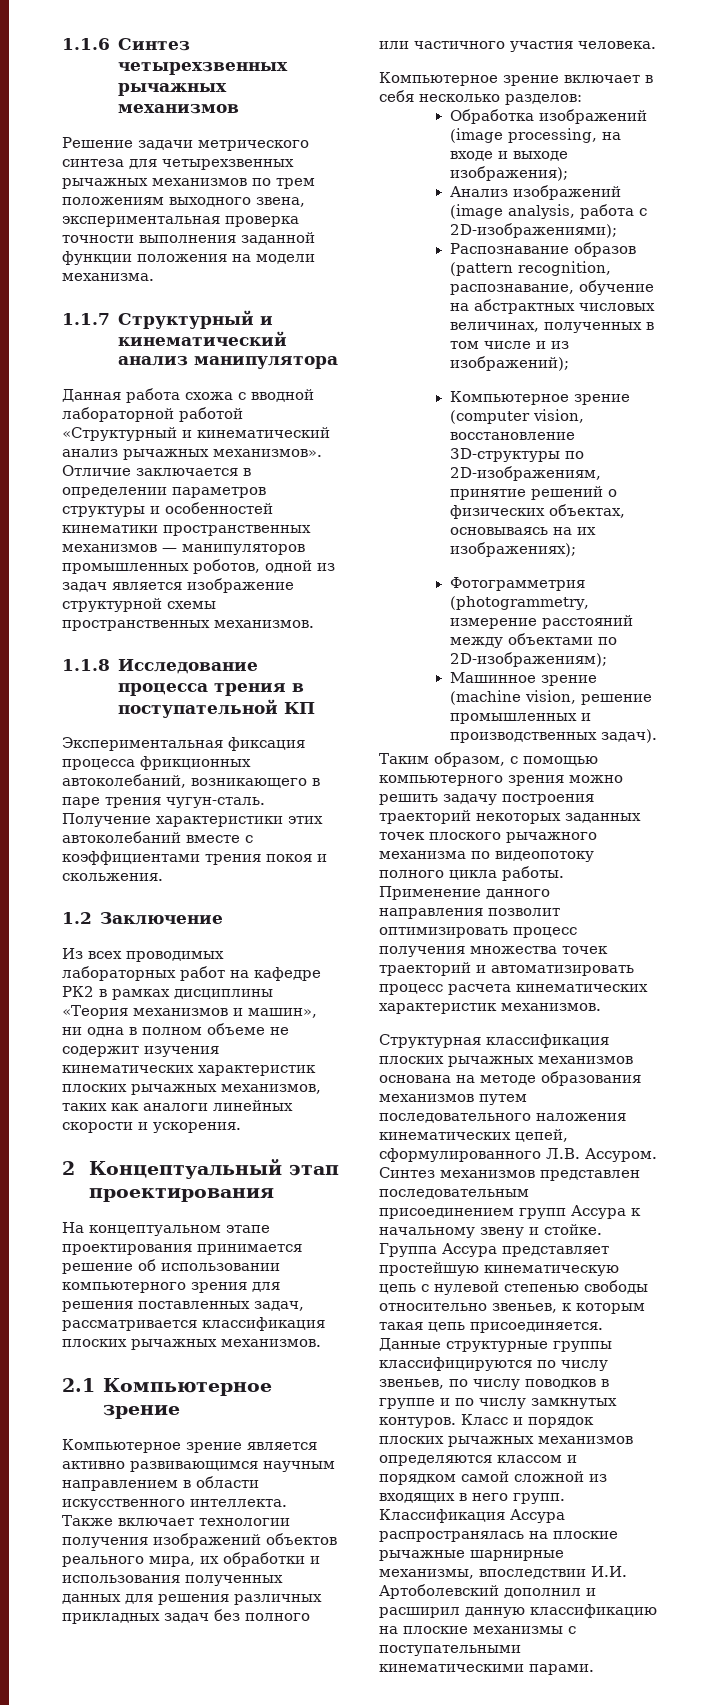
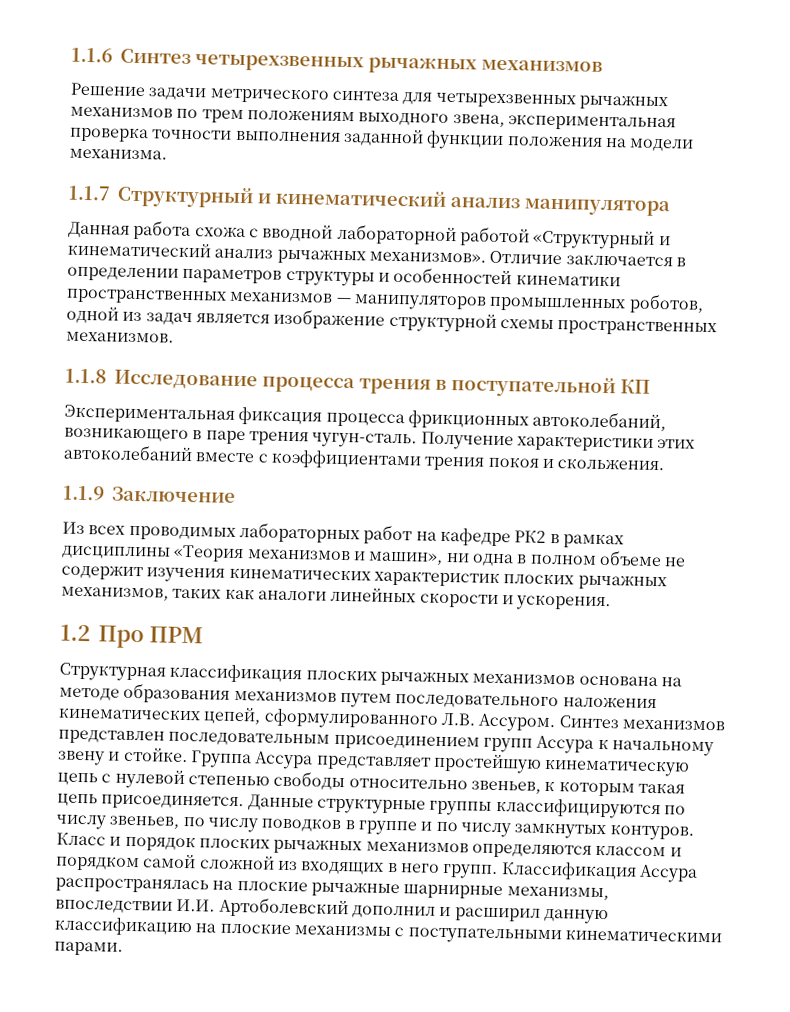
- 1.2 Заключение
+ 1.1.9 Заключение
- 2 Концептуальный этап проектирования
- На концептуальном этапе проектирования принимается решение об использовании компьютерного зрения для решения поставленных задач, рассматривается классификация плоских рычажных механизмов.
- 2.1 Компьютерное зрение
- Компьютерное зрение является активно развивающимся научным направлением в области искусственного интеллекта. Также включает технологии получения изображений объектов реального мира, их обработки и использования полученных данных для решения различных прикладных задач без полного или частичного участия человека.
- Компьютерное зрение включает в себя несколько разделов:
- Обработка изображений (image processing, на входе и выходе изображения);
- Анализ изображений (image analysis, работа с 2D-изображениями);
- Распознавание образов (pattern recognition, распознавание, обучение на абстрактных числовых величинах, полученных в том числе и из изображений);
- Компьютерное зрение (computer vision, восстановление 3D-структуры по 2D-изображениям, принятие решений о физических объектах, основываясь на их изображениях);
- Фотограмметрия (photogrammetry, измерение расстояний между объектами по 2D-изображениям);
- Машинное зрение (machine vision, решение промышленных и производственных задач).
- Таким образом, с помощью компьютерного зрения можно решить задачу построения траекторий некоторых заданных точек плоского рычажного механизма по видеопотоку полного цикла работы. Применение данного направления позволит оптимизировать процесс получения множества точек траекторий и автоматизировать процесс расчета кинематических характеристик механизмов.
+ 1.2 Про ПРМ

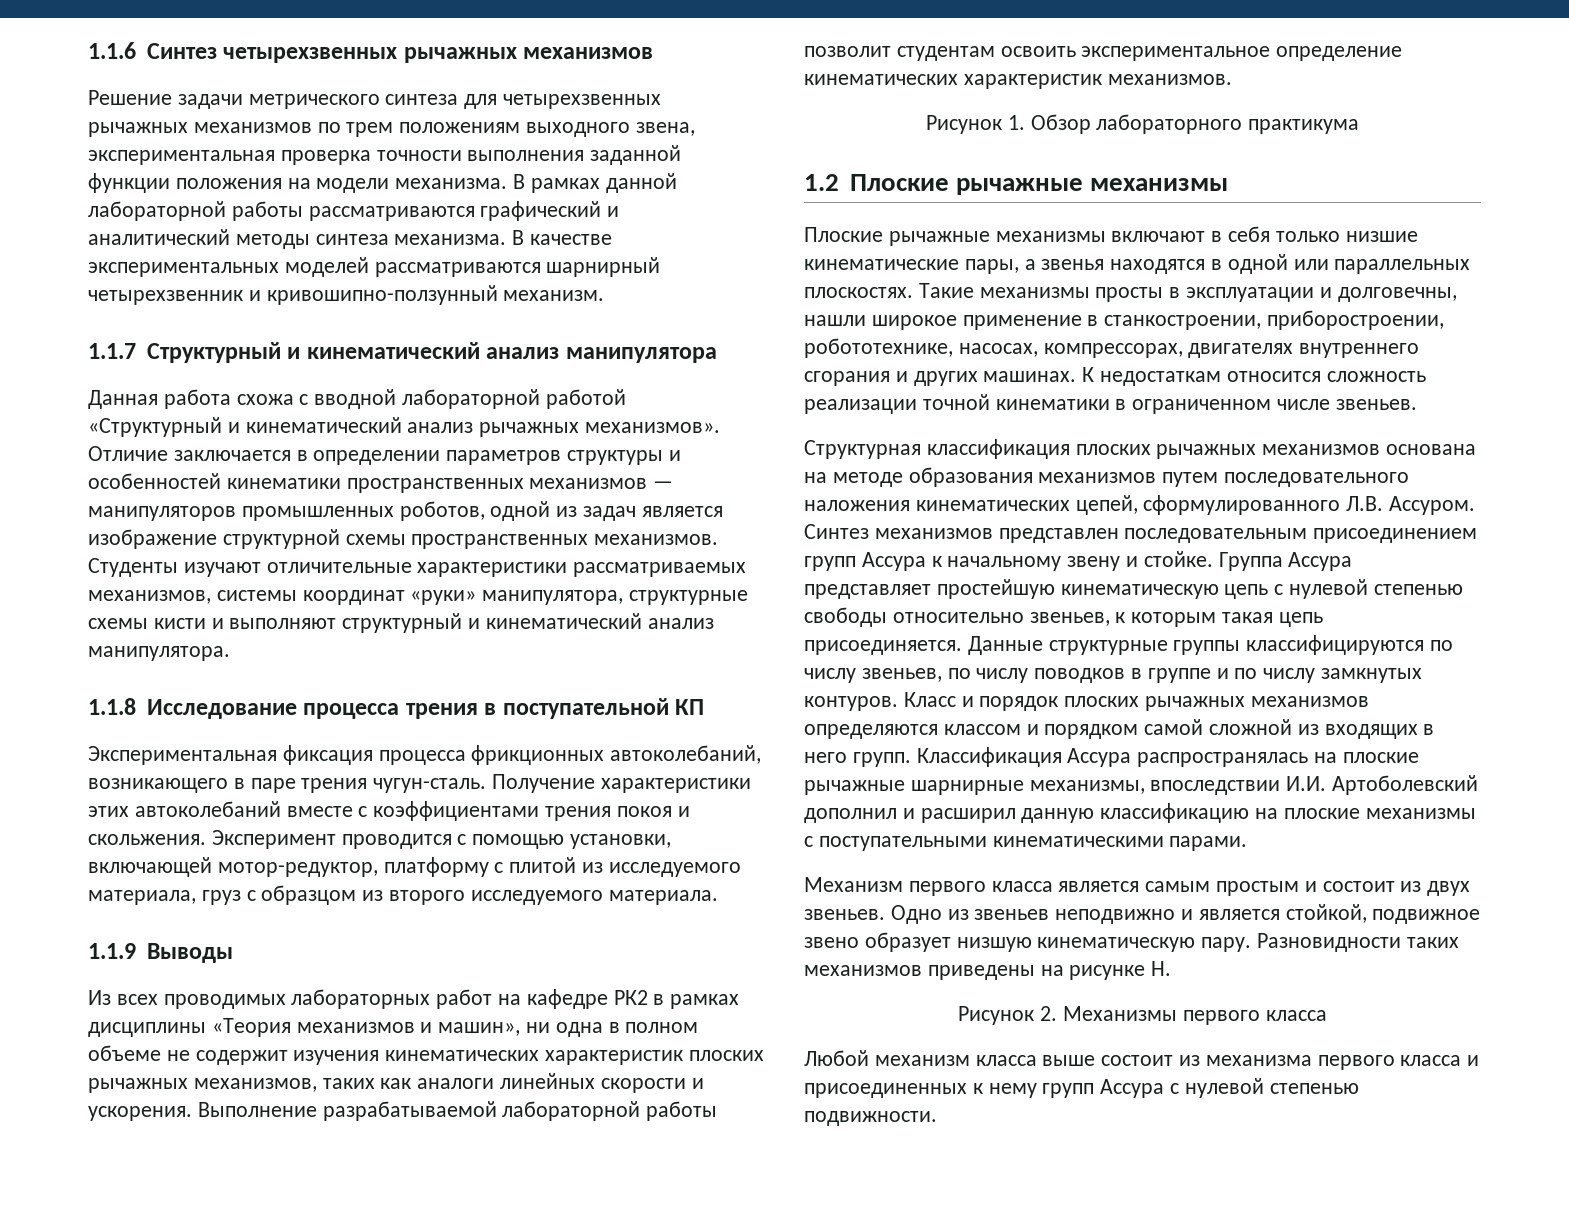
+ В рамках данной лабораторной работы рассматриваются графический и аналитический методы синтеза механизма. В качестве экспериментальных моделей рассматриваются шарнирный четырехзвенник и кривошипно-ползунный механизм.
+ Студенты изучают отличительные характеристики рассматриваемых механизмов, системы координат «руки» манипулятора, структурные схемы кисти и выполняют структурный и кинематический анализ манипулятора.
+ Эксперимент проводится с помощью установки, включающей мотор-редуктор, платформу с плитой из исследуемого материала, груз с образцом из второго исследуемого материала.
- 1.1.9 Заключение
+ 1.1.9 Выводы
- Из всех проводимых лабораторных работ на кафедре РК2 в рамках дисциплины «Теория механизмов и машин», ни одна в полном объеме не содержит изучения кинематических характеристик плоских рычажных механизмов, таких как аналоги линейных скорости и ускорения.
- 1.2 Про ПРМ
+ Из всех проводимых лабораторных работ на кафедре РК2 в рамках дисциплины «Теория механизмов и машин», ни одна в полном объеме не содержит изучения кинематических характеристик плоских рычажных механизмов, таких как аналоги линейных скорости и ускорения. Выполнение разрабатываемой лабораторной работы позволит студентам освоить экспериментальное определение кинематических характеристик механизмов.
+ Рисунок 1. Обзор лабораторного практикума
+ 1.2 Плоские рычажные механизмы
+ Плоские рычажные механизмы включают в себя только низшие кинематические пары, а звенья находятся в одной или параллельных плоскостях. Такие механизмы просты в эксплуатации и долговечны, нашли широкое применение в станкостроении, приборостроении, робототехнике, насосах, компрессорах, двигателях внутреннего сгорания и других машинах. К недостаткам относится сложность реализации точной кинематики в ограниченном числе звеньев.
+ Механизм первого класса является самым простым и состоит из двух звеньев. Одно из звеньев неподвижно и является стойкой, подвижное звено образует низшую кинематическую пару. Разновидности таких механизмов приведены на рисунке Н.
+ Рисунок 2. Механизмы первого класса
+ Любой механизм класса выше состоит из механизма первого класса и присоединенных к нему групп Ассура с нулевой степенью подвижности.

